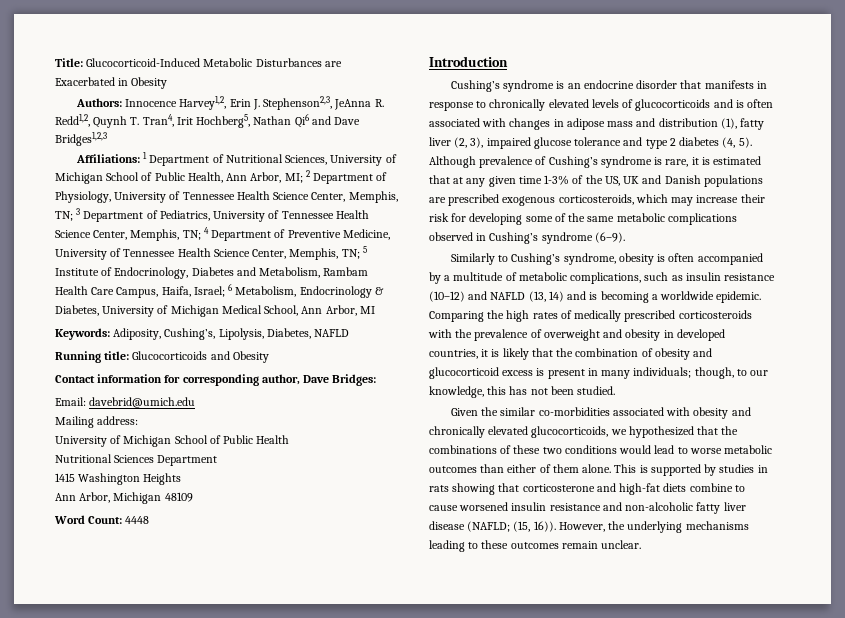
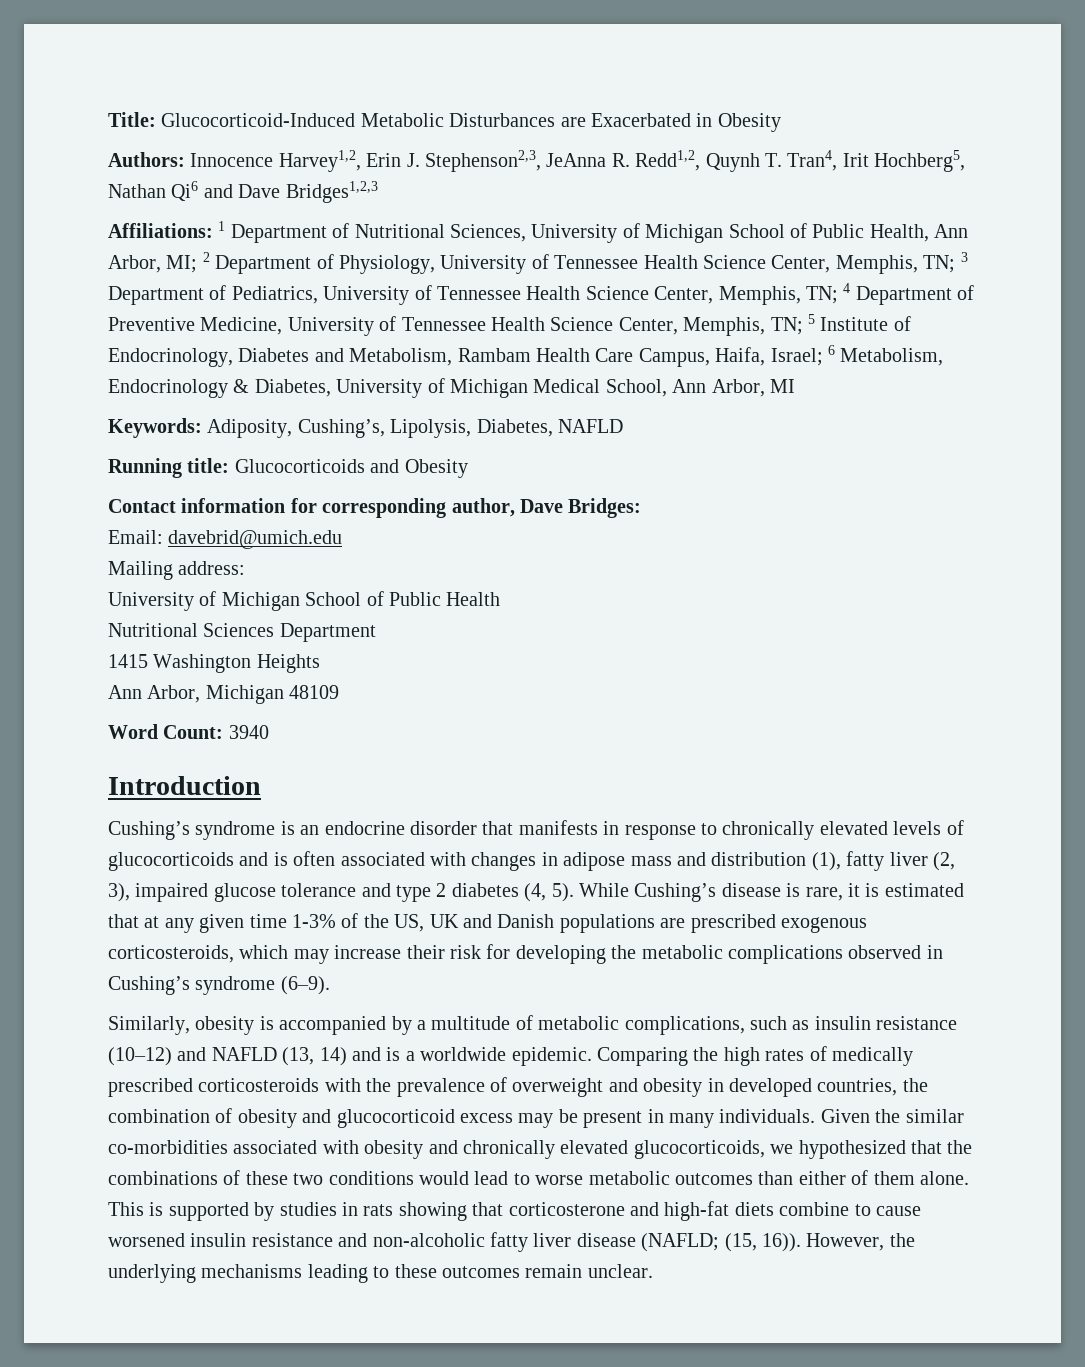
- Word Count: 4448
+ Word Count: 3940
- Although prevalence of Cushing’s syndrome is rare, it is estimated that at any given time 1-3% of the US, UK and Danish populations are prescribed exogenous corticosteroids, which may increase their risk for developing some of the same metabolic complications observed in Cushing’s syndrome (6–9).
+ While Cushing’s disease is rare, it is estimated that at any given time 1-3% of the US, UK and Danish populations are prescribed exogenous corticosteroids, which may increase their risk for developing the metabolic complications observed in Cushing’s syndrome (6–9).
- Similarly to Cushing’s syndrome, obesity is often accompanied by a multitude of metabolic complications, such as insulin resistance (10–12) and NAFLD (13, 14) and is becoming a worldwide epidemic.
+ Similarly, obesity is accompanied by a multitude of metabolic complications, such as insulin resistance (10–12) and NAFLD (13, 14) and is a worldwide epidemic.
- Comparing the high rates of medically prescribed corticosteroids with the prevalence of overweight and obesity in developed countries, it is likely that the combination of obesity and glucocorticoid excess is present in many individuals; though, to our knowledge, this has not been studied.
- Given the similar co-morbidities associated with obesity and chronically elevated glucocorticoids, we hypothesized that the combinations of these two conditions would lead to worse metabolic outcomes than either of them alone.
+ Comparing the high rates of medically prescribed corticosteroids with the prevalence of overweight and obesity in developed countries, the combination of obesity and glucocorticoid excess may be present in many individuals. Given the similar co-morbidities associated with obesity and chronically elevated glucocorticoids, we hypothesized that the combinations of these two conditions would lead to worse metabolic outcomes than either of them alone.

